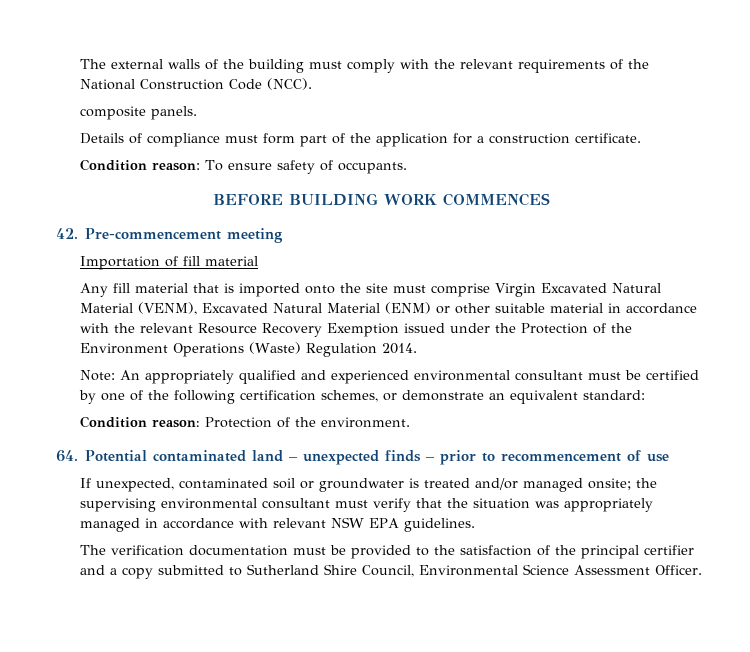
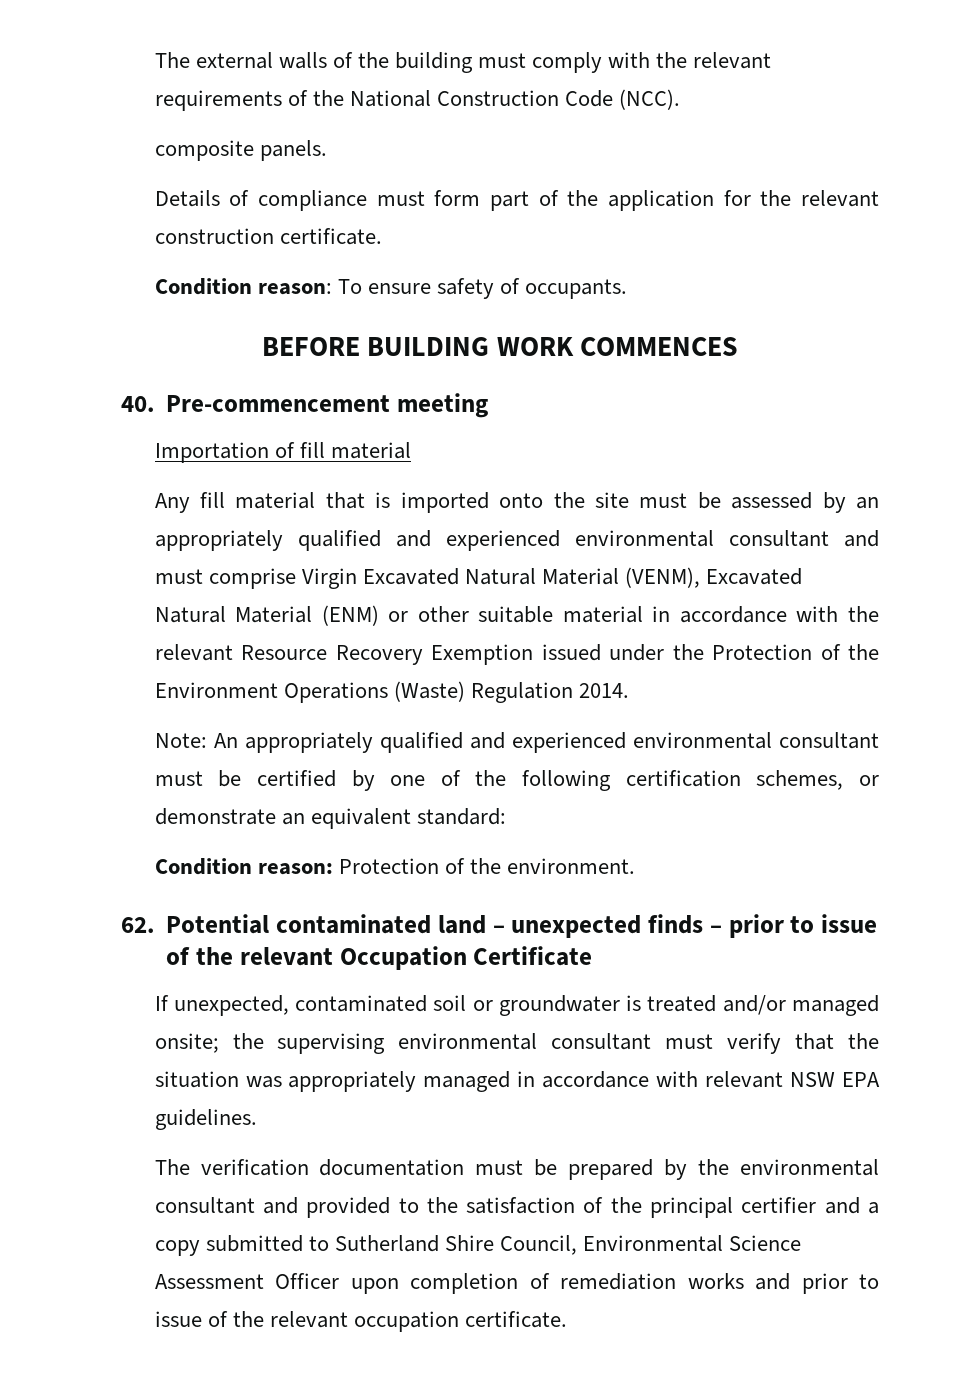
- Details of compliance must form part of the application for a construction certificate.
+ Details of compliance must form part of the application for the relevant construction certificate.
- 42. Pre-commencement meeting
+ 40. Pre-commencement meeting
- Any fill material that is imported onto the site must comprise Virgin Excavated Natural Material (VENM), Excavated Natural Material (ENM) or other suitable material in accordance with the relevant Resource Recovery Exemption issued under the Protection of the Environment Operations (Waste) Regulation 2014.
+ Any fill material that is imported onto the site must be assessed by an appropriately qualified and experienced environmental consultant and must comprise Virgin Excavated Natural Material (VENM), Excavated Natural Material (ENM) or other suitable material in accordance with the relevant Resource Recovery Exemption issued under the Protection of the Environment Operations (Waste) Regulation 2014.
- 64. Potential contaminated land – unexpected finds – prior to recommencement of use
+ 62. Potential contaminated land – unexpected finds – prior to issue of the relevant Occupation Certificate
- The verification documentation must be provided to the satisfaction of the principal certifier and a copy submitted to Sutherland Shire Council, Environmental Science Assessment Officer.
+ The verification documentation must be prepared by the environmental consultant and provided to the satisfaction of the principal certifier and a copy submitted to Sutherland Shire Council, Environmental Science Assessment Officer upon completion of remediation works and prior to issue of the relevant occupation certificate.

